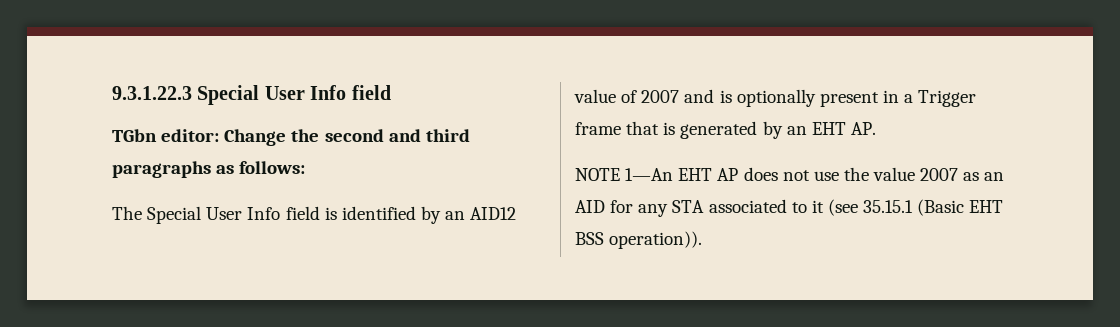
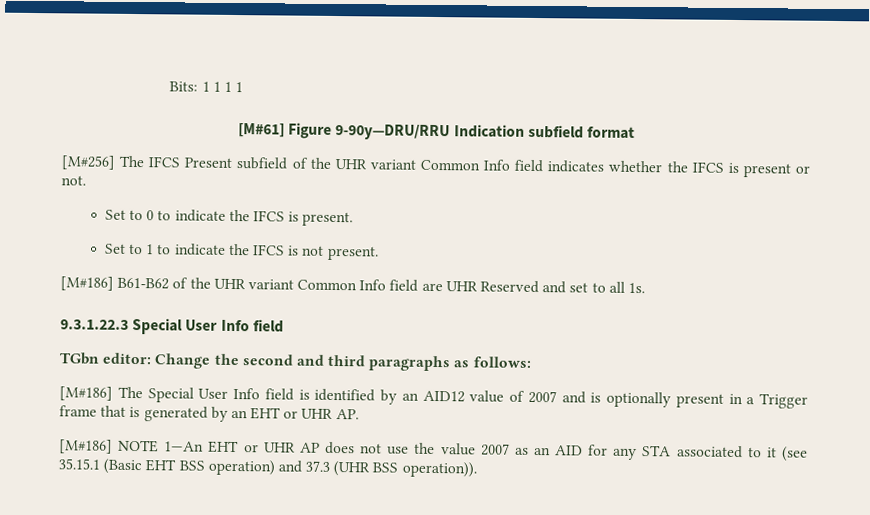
+ Bits: 1 1 1 1
+ [M#61] Figure 9-90y—DRU/RRU Indication subfield format
+ [M#256] The IFCS Present subfield of the UHR variant Common Info field indicates whether the IFCS is present or not.
+ Set to 0 to indicate the IFCS is present.
+ Set to 1 to indicate the IFCS is not present.
+ [M#186] B61-B62 of the UHR variant Common Info field are UHR Reserved and set to all 1s.
- The Special User Info field is identified by an AID12 value of 2007 and is optionally present in a Trigger frame that is generated by an EHT AP.
+ [M#186] The Special User Info field is identified by an AID12 value of 2007 and is optionally present in a Trigger frame that is generated by an EHT or UHR AP.
- NOTE 1—An EHT AP does not use the value 2007 as an AID for any STA associated to it (see 35.15.1 (Basic EHT BSS operation)).
+ [M#186] NOTE 1—An EHT or UHR AP does not use the value 2007 as an AID for any STA associated to it (see 35.15.1 (Basic EHT BSS operation) and 37.3 (UHR BSS operation)).

